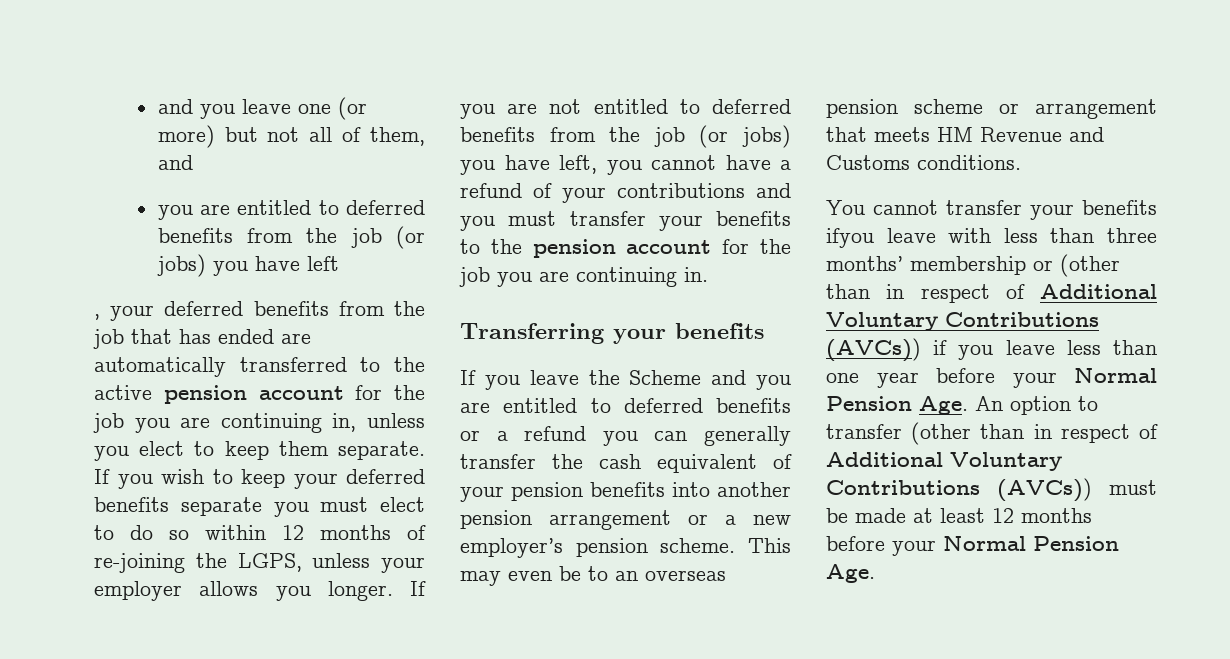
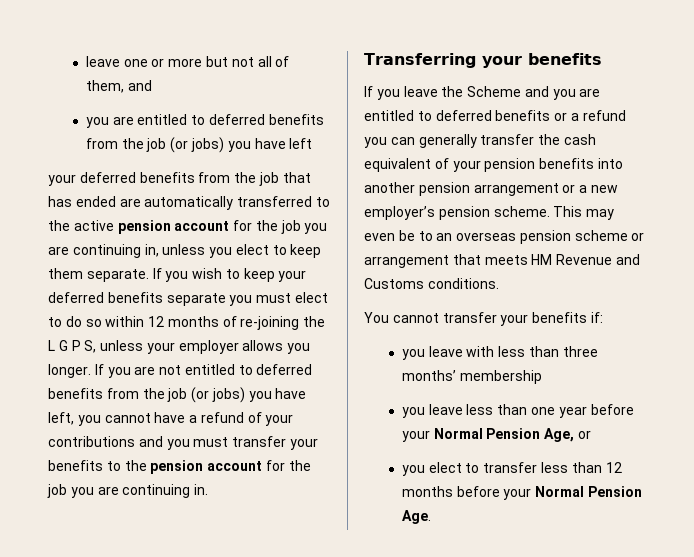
- and you leave one (or more) but not all of them, and
+ leave one or more but not all of them, and
- , your deferred benefits from the job that has ended are automatically transferred to the active pension account for the job you are continuing in, unless you elect to keep them separate.
+ your deferred benefits from the job that has ended are automatically transferred to the active pension account for the job you are continuing in, unless you elect to keep them separate.
- If you wish to keep your deferred benefits separate you must elect to do so within 12 months of re-joining the LGPS, unless your employer allows you longer.
+ If you wish to keep your deferred benefits separate you must elect to do so within 12 months of re-joining the L G P S, unless your employer allows you longer.
- You cannot transfer your benefits ifyou leave with less than three months’ membership or (other than in respect of Additional Voluntary Contributions (AVCs)) if you leave less than one year before your Normal Pension Age. An option to transfer (other than in respect of Additional Voluntary Contributions (AVCs)) must be made at least 12 months before your Normal Pension Age.
+ You cannot transfer your benefits if:
+ you leave with less than three months’ membership
+ you leave less than one year before your Normal Pension Age, or
+ you elect to transfer less than 12 months before your Normal Pension Age.

